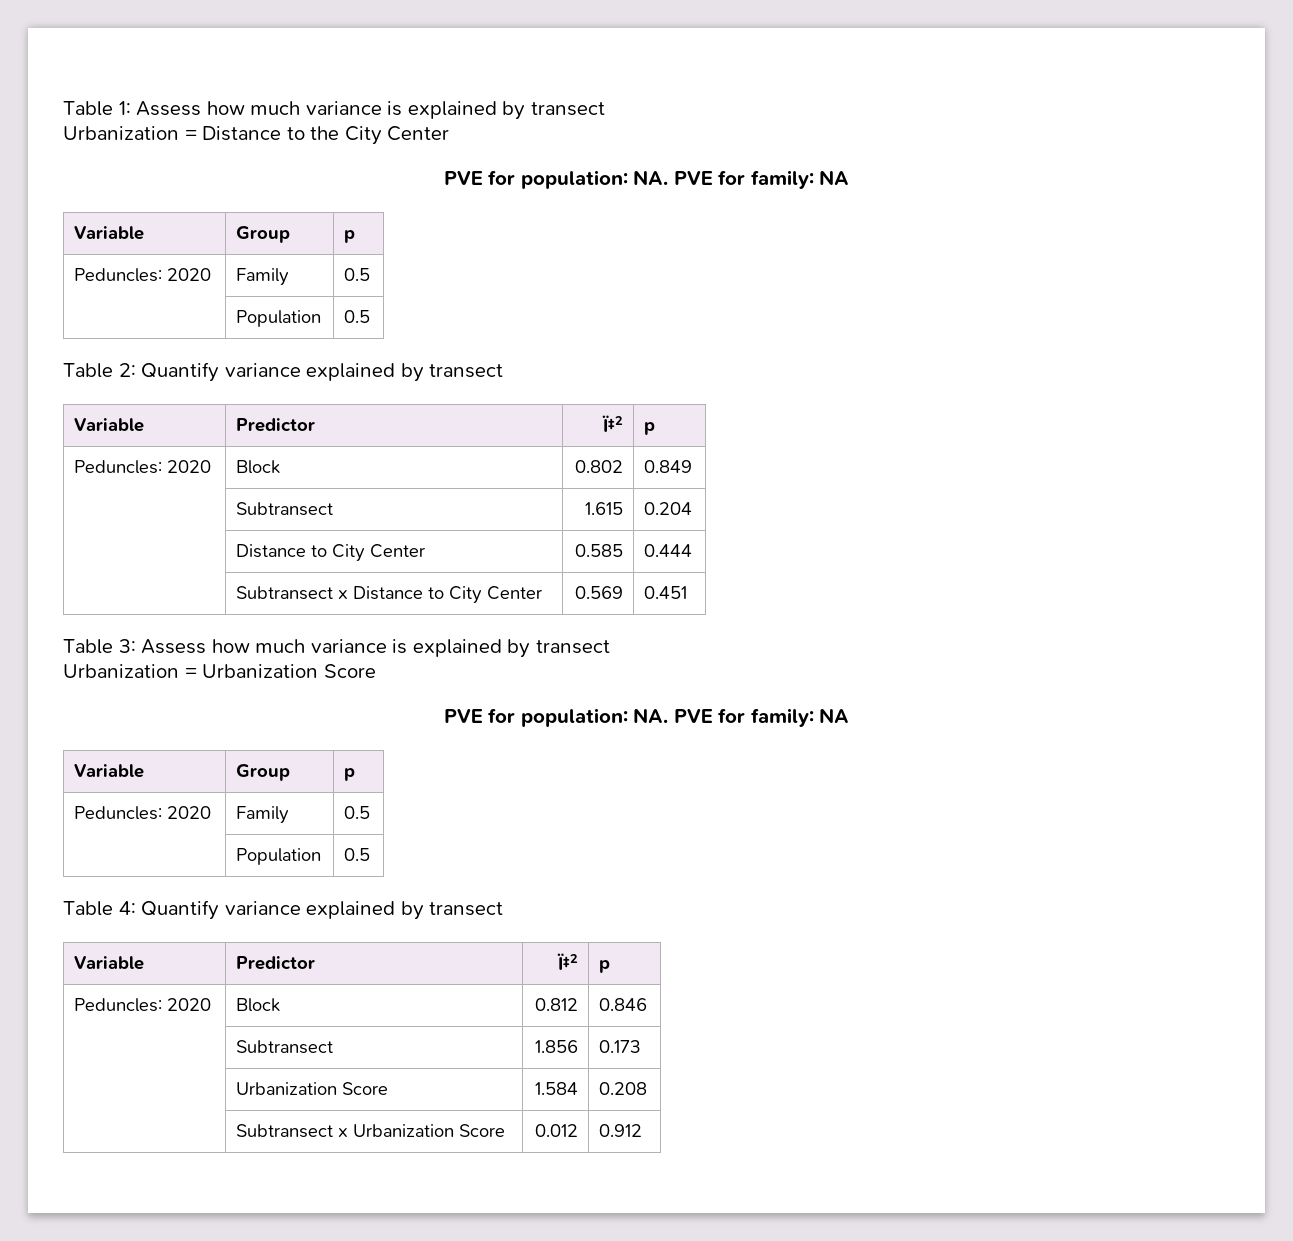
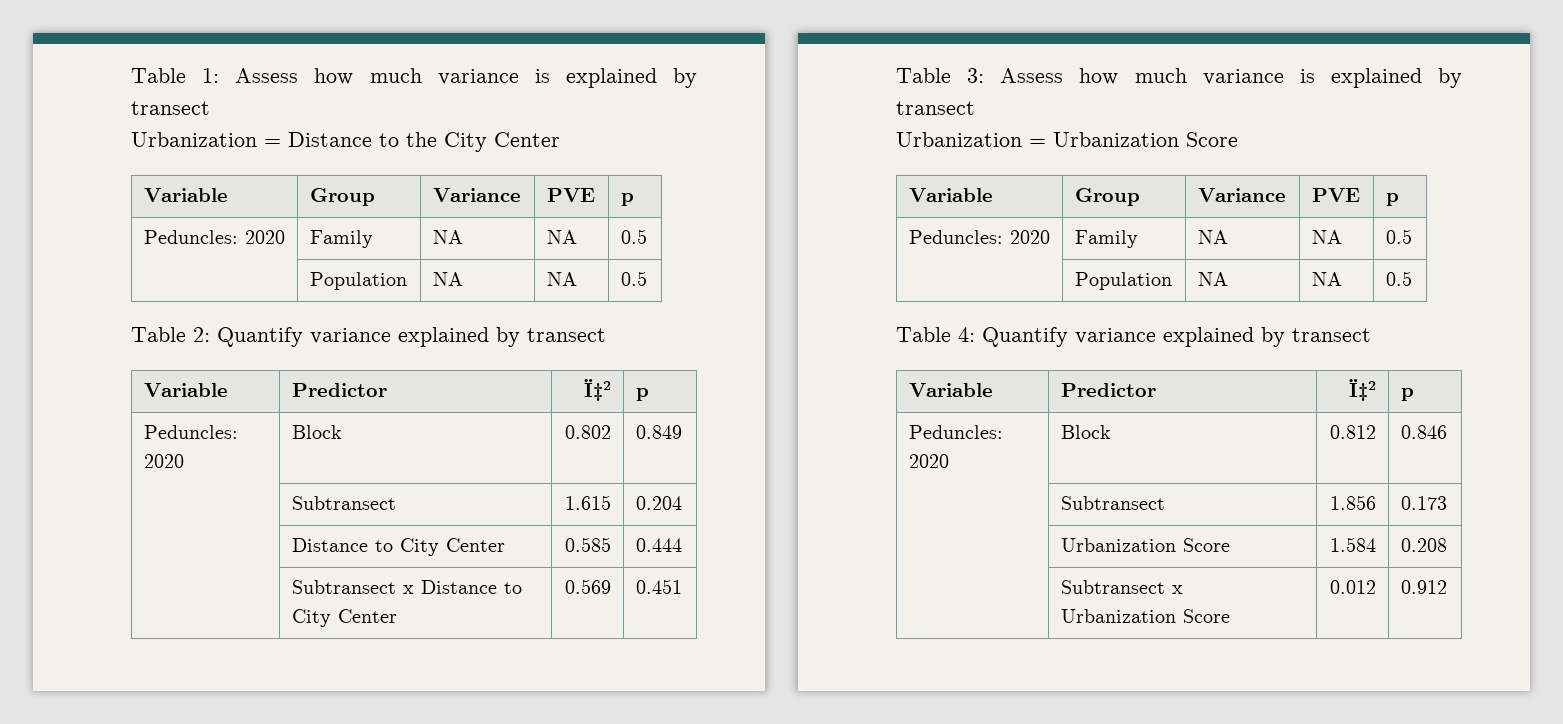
  Urbanization = Distance to the City Center
- PVE for population: NA. PVE for family: NA
- Variable | Group | p
- Peduncles: 2020 | Family | 0.5
- | Population | 0.5
+ Variable | Group | Variance | PVE | p
+ Peduncles: 2020 | Family | NA | NA | 0.5
+ | Population | NA | NA | 0.5
  Urbanization = Urbanization Score
- PVE for population: NA. PVE for family: NA
- Variable | Group | p
- Peduncles: 2020 | Family | 0.5
- | Population | 0.5
+ Variable | Group | Variance | PVE | p
+ Peduncles: 2020 | Family | NA | NA | 0.5
+ | Population | NA | NA | 0.5

